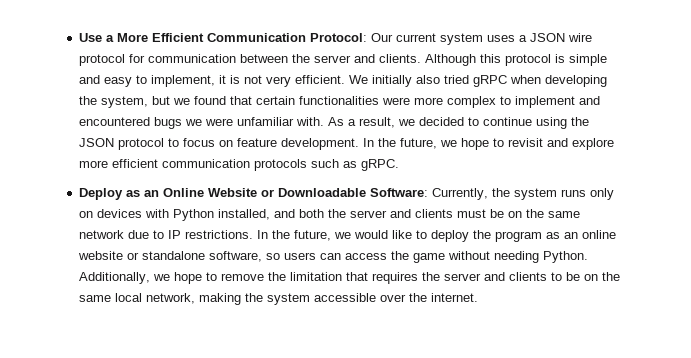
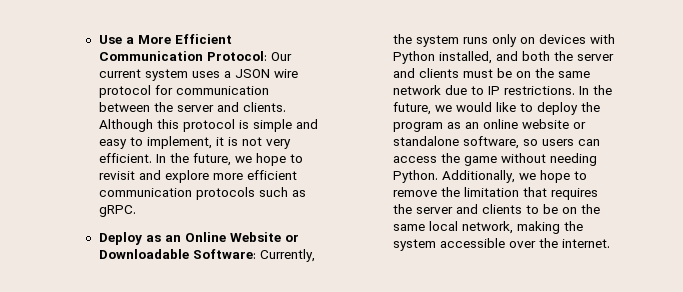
- We initially also tried gRPC when developing the system, but we found that certain functionalities were more complex to implement and encountered bugs we were unfamiliar with. As a result, we decided to continue using the JSON protocol to focus on feature development.

